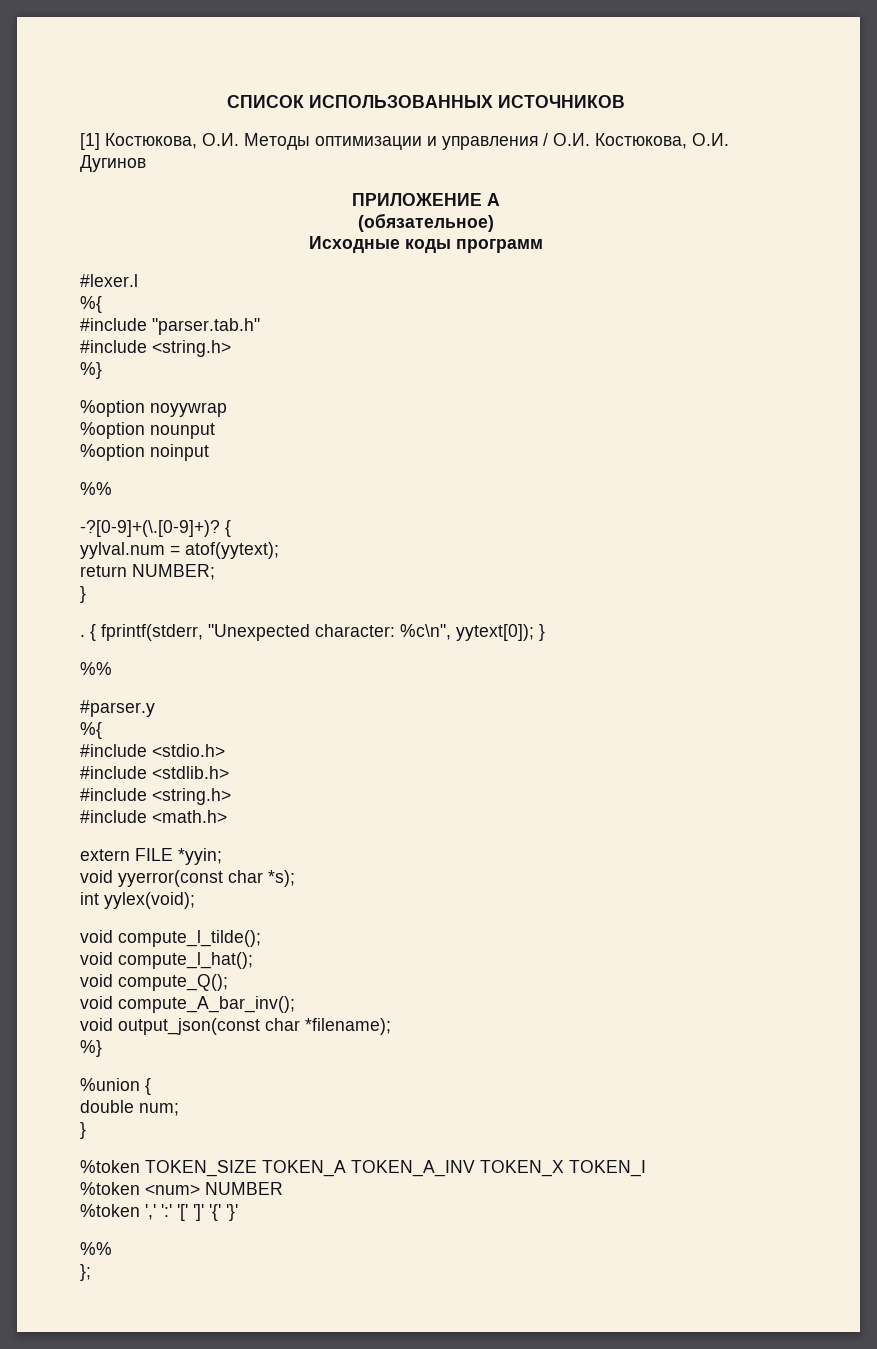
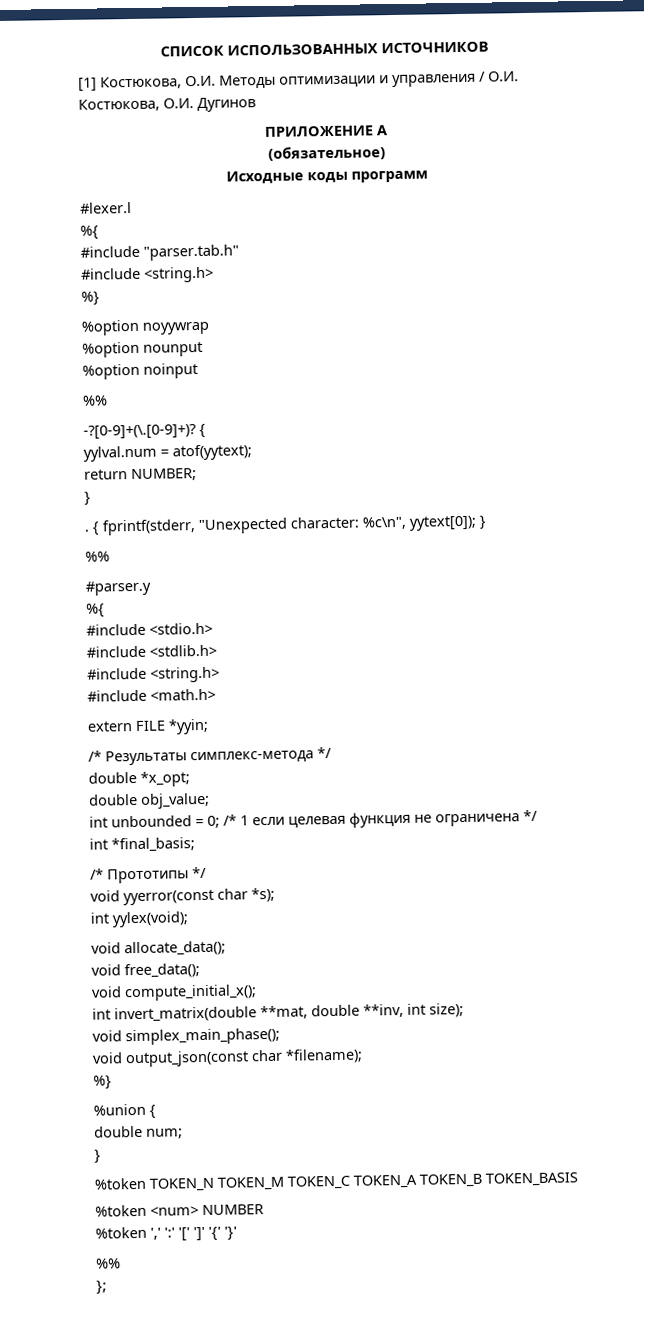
+ /* Результаты симплекс-метода */
+ double *x_opt;
+ double obj_value;
+ int unbounded = 0; /* 1 если целевая функция не ограничена */
+ int *final_basis;
+ /* Прототипы */
- void compute_l_tilde();
- void compute_l_hat();
- void compute_Q();
- void compute_A_bar_inv();
+ void allocate_data();
+ void free_data();
+ void compute_initial_x();
+ int invert_matrix(double **mat, double **inv, int size);
+ void simplex_main_phase();
- %token TOKEN_SIZE TOKEN_A TOKEN_A_INV TOKEN_X TOKEN_I
+ %token TOKEN_N TOKEN_M TOKEN_C TOKEN_A TOKEN_B TOKEN_BASIS

